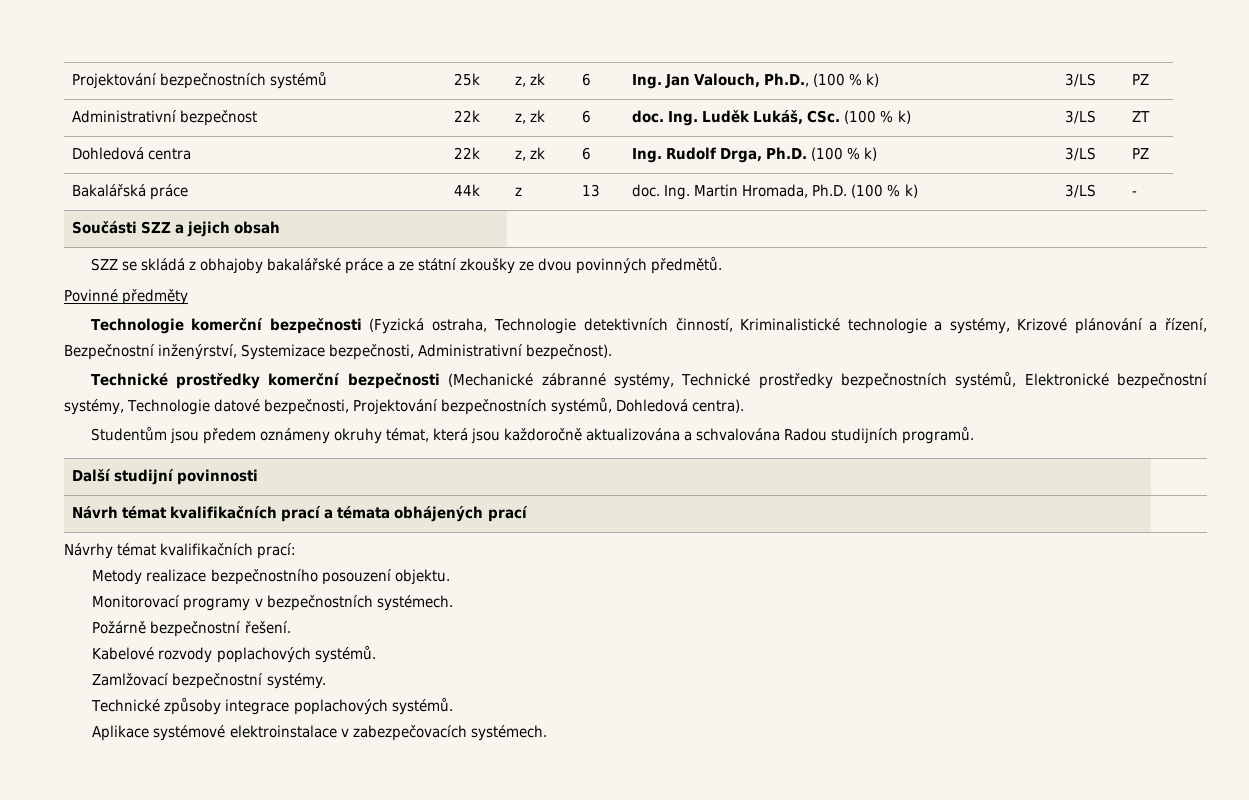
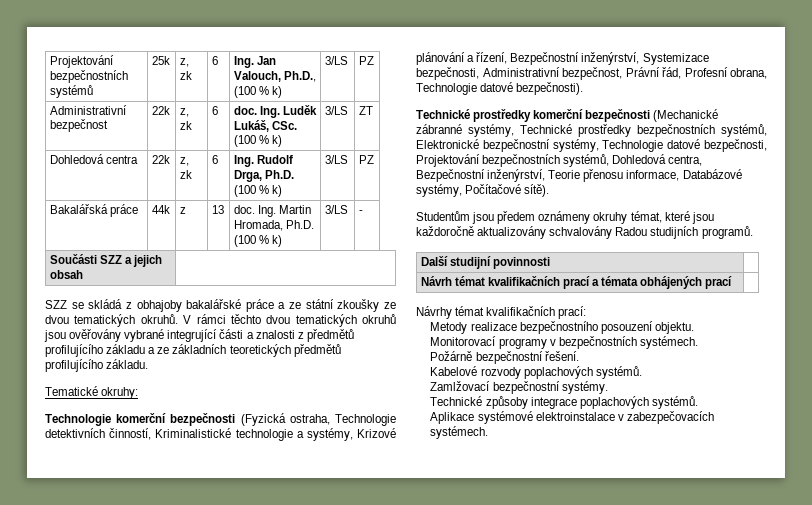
- SZZ se skládá z obhajoby bakalářské práce a ze státní zkoušky ze dvou povinných předmětů.
- Povinné předměty
+ SZZ se skládá z obhajoby bakalářské práce a ze státní zkoušky ze dvou tematických okruhů. V rámci těchto dvou tematických okruhů jsou ověřovány vybrané integrující části a znalosti z předmětů profilujícího základu a ze základních teoretických předmětů profilujícího základu.
+ Tematické okruhy:
- Technologie komerční bezpečnosti (Fyzická ostraha, Technologie detektivních činností, Kriminalistické technologie a systémy, Krizové plánování a řízení, Bezpečnostní inženýrství, Systemizace bezpečnosti, Administrativní bezpečnost).
+ Technologie komerční bezpečnosti (Fyzická ostraha, Technologie detektivních činností, Kriminalistické technologie a systémy, Krizové plánování a řízení, Bezpečnostní inženýrství, Systemizace bezpečnosti, Administrativní bezpečnost, Právní řád, Profesní obrana, Technologie datové bezpečnosti).
- Technické prostředky komerční bezpečnosti (Mechanické zábranné systémy, Technické prostředky bezpečnostních systémů, Elektronické bezpečnostní systémy, Technologie datové bezpečnosti, Projektování bezpečnostních systémů, Dohledová centra).
+ Technické prostředky komerční bezpečnosti (Mechanické zábranné systémy, Technické prostředky bezpečnostních systémů, Elektronické bezpečnostní systémy, Technologie datové bezpečnosti, Projektování bezpečnostních systémů, Dohledová centra, Bezpečnostní inženýrství, Teorie přenosu informace, Databázové systémy, Počítačové sítě).
- Studentům jsou předem oznámeny okruhy témat, která jsou každoročně aktualizována a schvalována Radou studijních programů.
+ Studentům jsou předem oznámeny okruhy témat, které jsou každoročně aktualizovány schvalovány Radou studijních programů.

